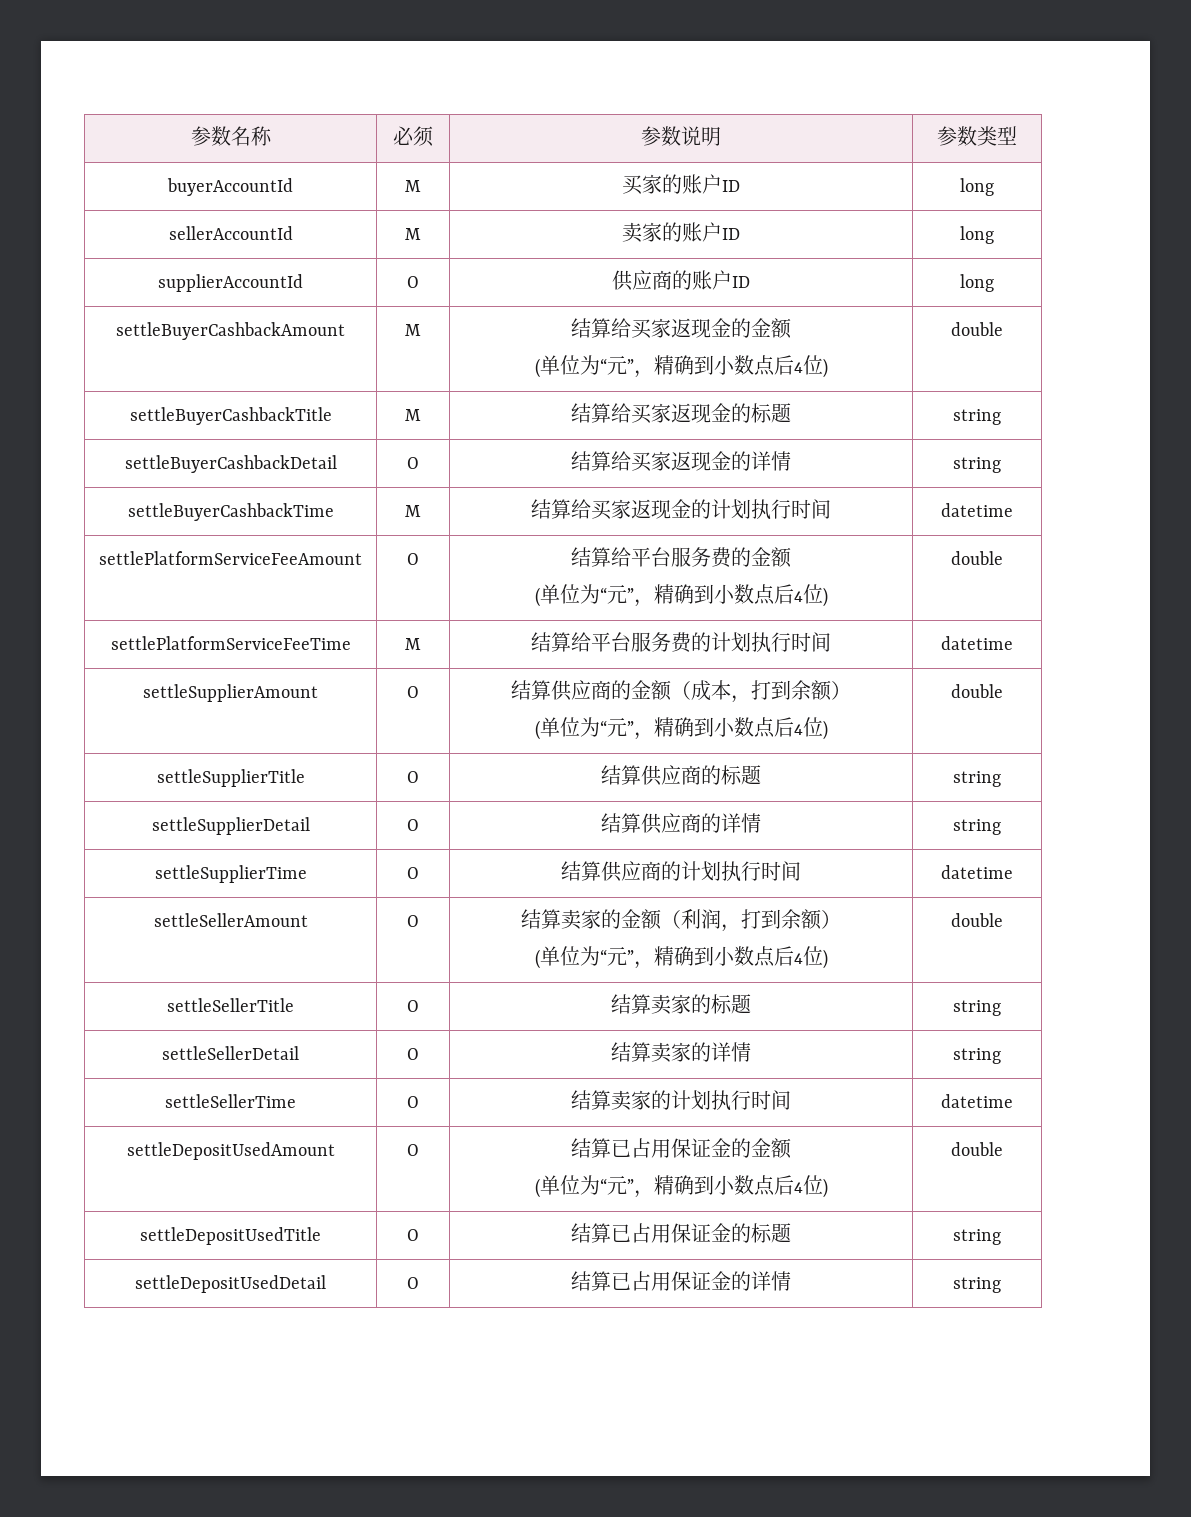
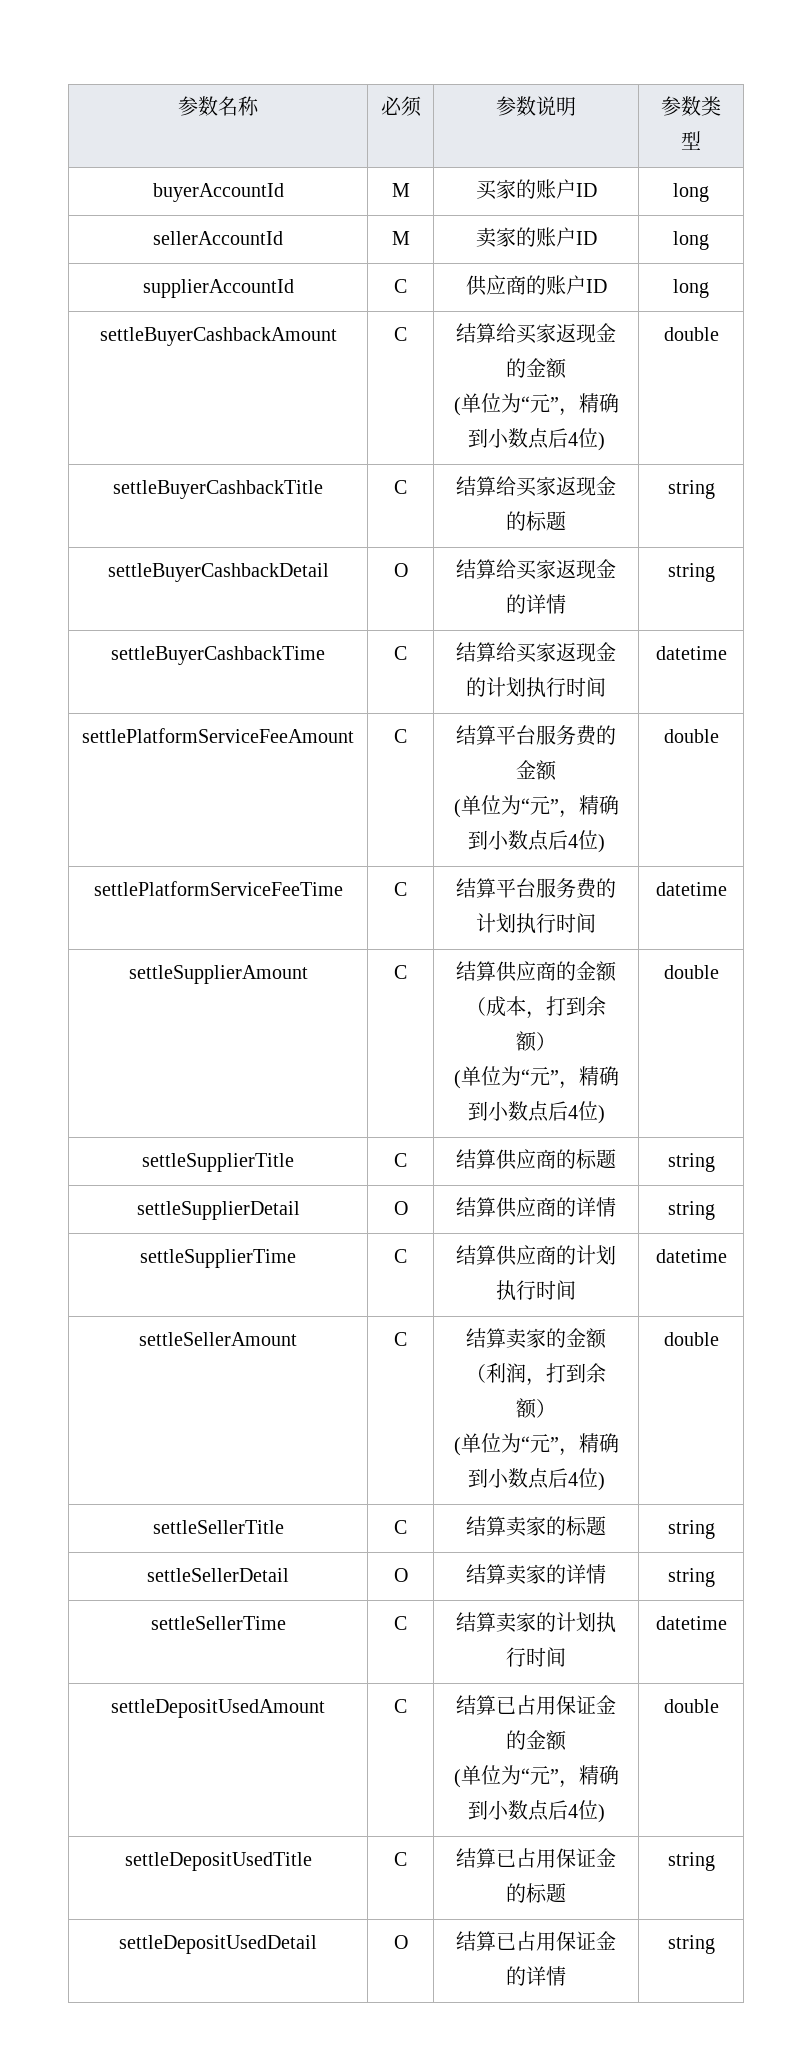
- supplierAccountId | O | 供应商的账户ID | long
+ supplierAccountId | C | 供应商的账户ID | long
- settleBuyerCashbackAmount | M | 结算给买家返现金的金额
+ settleBuyerCashbackAmount | C | 结算给买家返现金的金额
- settleBuyerCashbackTitle | M | 结算给买家返现金的标题 | string
+ settleBuyerCashbackTitle | C | 结算给买家返现金的标题 | string
- settleBuyerCashbackTime | M | 结算给买家返现金的计划执行时间 | datetime
+ settleBuyerCashbackTime | C | 结算给买家返现金的计划执行时间 | datetime
- settlePlatformServiceFeeAmount | O | 结算给平台服务费的金额
+ settlePlatformServiceFeeAmount | C | 结算平台服务费的金额
- settlePlatformServiceFeeTime | M | 结算给平台服务费的计划执行时间 | datetime
+ settlePlatformServiceFeeTime | C | 结算平台服务费的计划执行时间 | datetime
- settleSupplierAmount | O | 结算供应商的金额（成本，打到余额）
+ settleSupplierAmount | C | 结算供应商的金额（成本，打到余额）
- settleSupplierTitle | O | 结算供应商的标题 | string
+ settleSupplierTitle | C | 结算供应商的标题 | string
- settleSupplierTime | O | 结算供应商的计划执行时间 | datetime
+ settleSupplierTime | C | 结算供应商的计划执行时间 | datetime
- settleSellerAmount | O | 结算卖家的金额（利润，打到余额）
+ settleSellerAmount | C | 结算卖家的金额（利润，打到余额）
- settleSellerTitle | O | 结算卖家的标题 | string
+ settleSellerTitle | C | 结算卖家的标题 | string
- settleSellerTime | O | 结算卖家的计划执行时间 | datetime
+ settleSellerTime | C | 结算卖家的计划执行时间 | datetime
- settleDepositUsedAmount | O | 结算已占用保证金的金额
+ settleDepositUsedAmount | C | 结算已占用保证金的金额
- settleDepositUsedTitle | O | 结算已占用保证金的标题 | string
+ settleDepositUsedTitle | C | 结算已占用保证金的标题 | string

